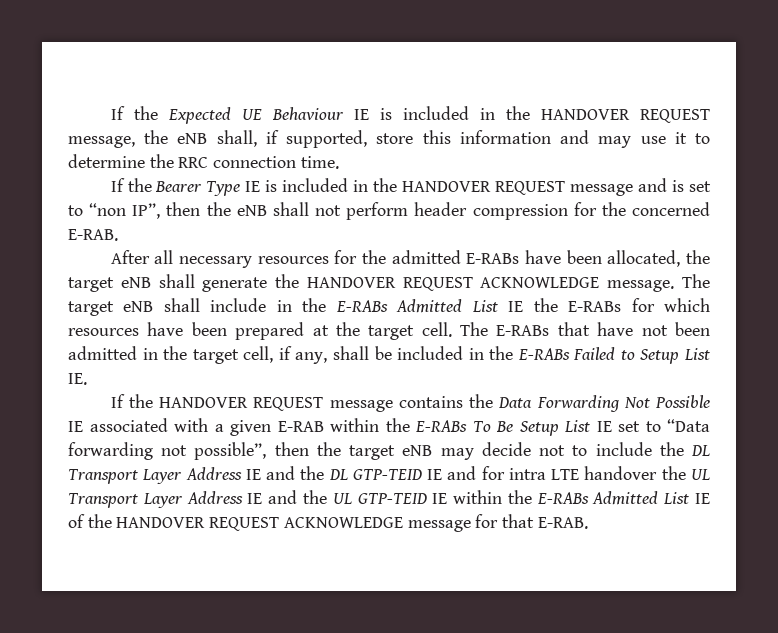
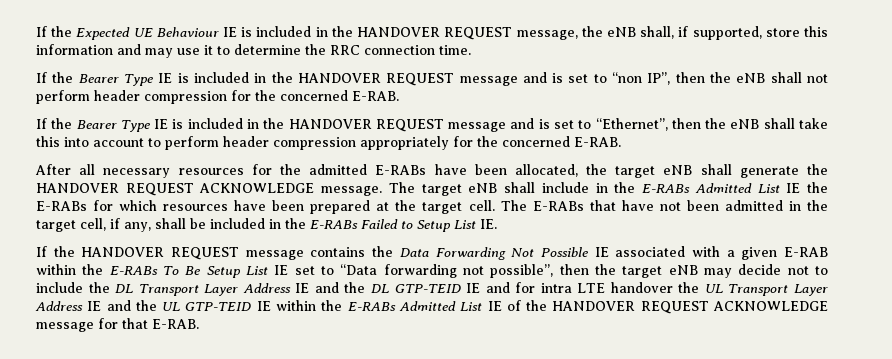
+ If the Bearer Type IE is included in the HANDOVER REQUEST message and is set to “Ethernet”, then the eNB shall take this into account to perform header compression appropriately for the concerned E-RAB.

